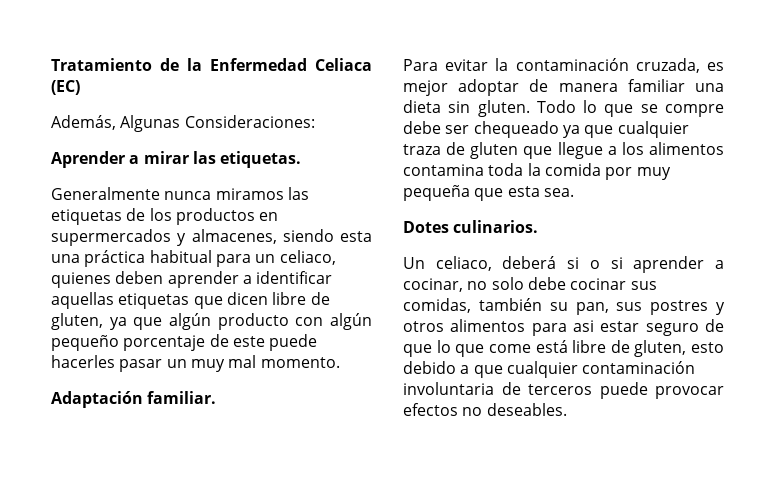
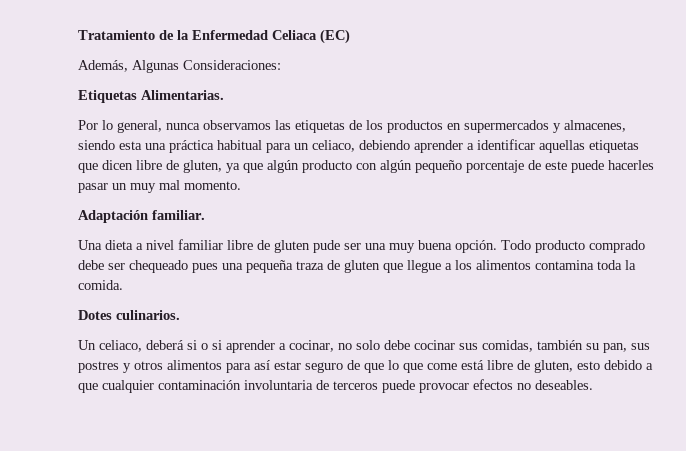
- Aprender a mirar las etiquetas.
- Generalmente nunca miramos las etiquetas de los productos en supermercados y almacenes, siendo esta una práctica habitual para un celiaco, quienes deben aprender a identificar aquellas etiquetas que dicen libre de gluten, ya que algún producto con algún pequeño porcentaje de este puede hacerles pasar un muy mal momento.
+ Etiquetas Alimentarias.
+ Por lo general, nunca observamos las etiquetas de los productos en supermercados y almacenes, siendo esta una práctica habitual para un celiaco, debiendo aprender a identificar aquellas etiquetas que dicen libre de gluten, ya que algún producto con algún pequeño porcentaje de este puede hacerles pasar un muy mal momento.
- Para evitar la contaminación cruzada, es mejor adoptar de manera familiar una dieta sin gluten. Todo lo que se compre debe ser chequeado ya que cualquier traza de gluten que llegue a los alimentos contamina toda la comida por muy pequeña que esta sea.
+ Una dieta a nivel familiar libre de gluten pude ser una muy buena opción. Todo producto comprado debe ser chequeado pues una pequeña traza de gluten que llegue a los alimentos contamina toda la comida.
- Un celiaco, deberá si o si aprender a cocinar, no solo debe cocinar sus comidas, también su pan, sus postres y otros alimentos para asi estar seguro de que lo que come está libre de gluten, esto debido a que cualquier contaminación involuntaria de terceros puede provocar efectos no deseables.
+ Un celiaco, deberá si o si aprender a cocinar, no solo debe cocinar sus comidas, también su pan, sus postres y otros alimentos para así estar seguro de que lo que come está libre de gluten, esto debido a que cualquier contaminación involuntaria de terceros puede provocar efectos no deseables.

